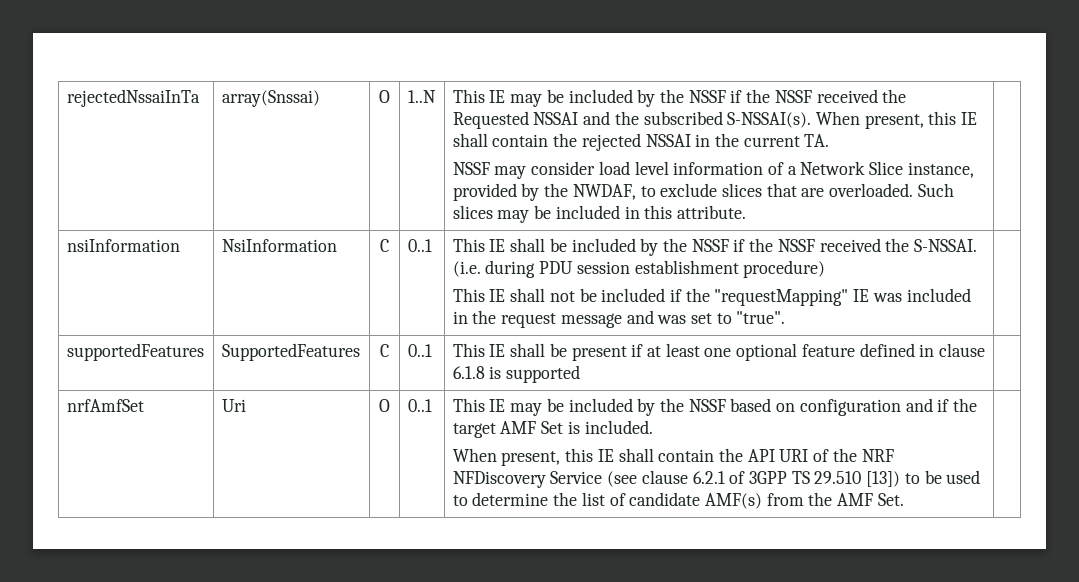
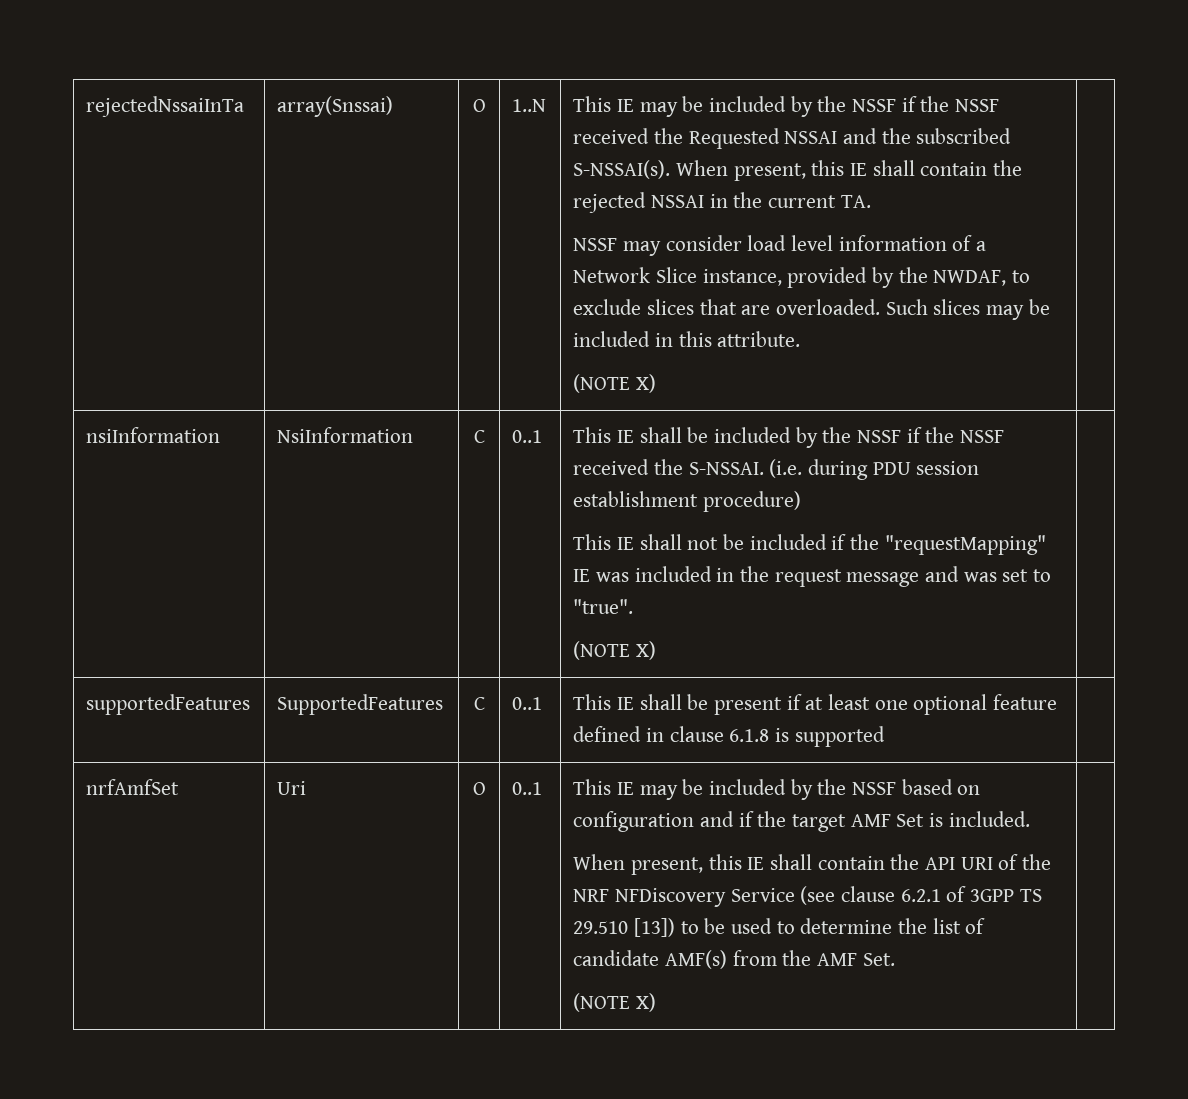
  Such slices may be included in this attribute.
+ (NOTE X)
  This IE shall not be included if the "requestMapping" IE was included in the request message and was set to "true".
+ (NOTE X)
  When present, this IE shall contain the API URI of the NRF NFDiscovery Service (see clause 6.2.1 of 3GPP TS 29.510 [13]) to be used to determine the list of candidate AMF(s) from the AMF Set.
+ (NOTE X)

